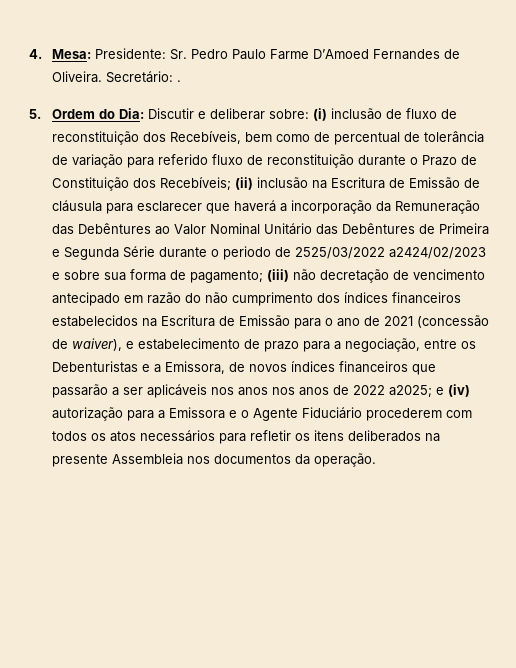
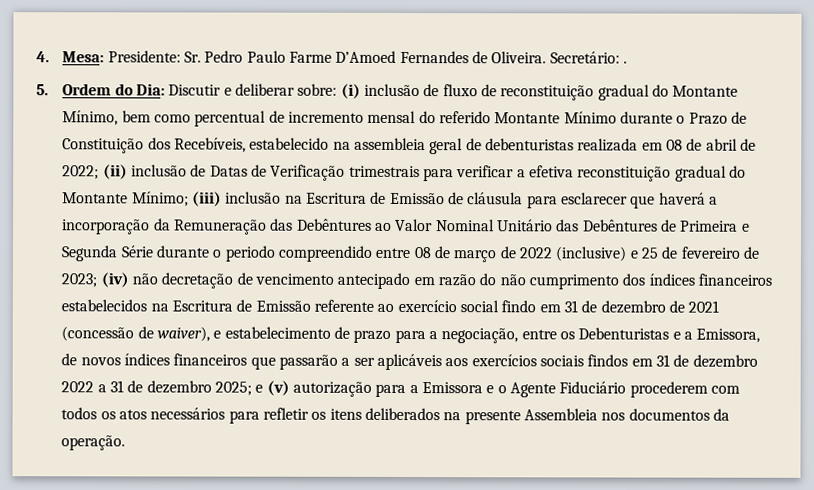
- (i) inclusão de fluxo de reconstituição dos Recebíveis, bem como de percentual de tolerância de variação para referido fluxo de reconstituição durante o Prazo de Constituição dos Recebíveis; (ii) inclusão na Escritura de Emissão de cláusula para esclarecer que haverá a incorporação da Remuneração das Debêntures ao Valor Nominal Unitário das Debêntures de Primeira e Segunda Série durante o periodo de 2525/03/2022 a2424/02/2023 e sobre sua forma de pagamento; (iii) não decretação de vencimento antecipado em razão do não cumprimento dos índices financeiros estabelecidos na Escritura de Emissão para o ano de 2021 (concessão de waiver), e estabelecimento de prazo para a negociação, entre os Debenturistas e a Emissora, de novos índices financeiros que passarão a ser aplicáveis nos anos nos anos de 2022 a2025; e (iv) autorização para a Emissora e o Agente Fiduciário procederem com todos os atos necessários para refletir os itens deliberados na presente Assembleia nos documentos da operação.
+ (i) inclusão de fluxo de reconstituição gradual do Montante Mínimo, bem como percentual de incremento mensal do referido Montante Mínimo durante o Prazo de Constituição dos Recebíveis, estabelecido na assembleia geral de debenturistas realizada em 08 de abril de 2022; (ii) inclusão de Datas de Verificação trimestrais para verificar a efetiva reconstituição gradual do Montante Mínimo; (iii) inclusão na Escritura de Emissão de cláusula para esclarecer que haverá a incorporação da Remuneração das Debêntures ao Valor Nominal Unitário das Debêntures de Primeira e Segunda Série durante o periodo compreendido entre 08 de março de 2022 (inclusive) e 25 de fevereiro de 2023; (iv) não decretação de vencimento antecipado em razão do não cumprimento dos índices financeiros estabelecidos na Escritura de Emissão referente ao exercício social findo em 31 de dezembro de 2021 (concessão de waiver), e estabelecimento de prazo para a negociação, entre os Debenturistas e a Emissora, de novos índices financeiros que passarão a ser aplicáveis aos exercícios sociais findos em 31 de dezembro 2022 a 31 de dezembro 2025; e (v) autorização para a Emissora e o Agente Fiduciário procederem com todos os atos necessários para refletir os itens deliberados na presente Assembleia nos documentos da operação.

